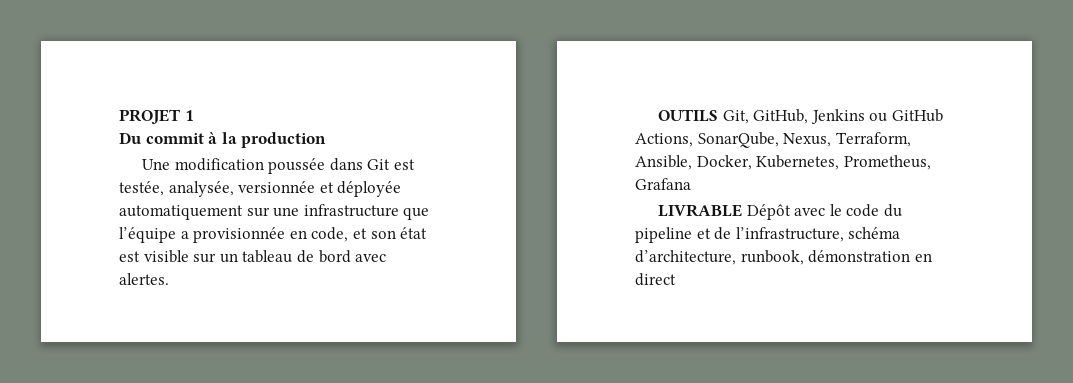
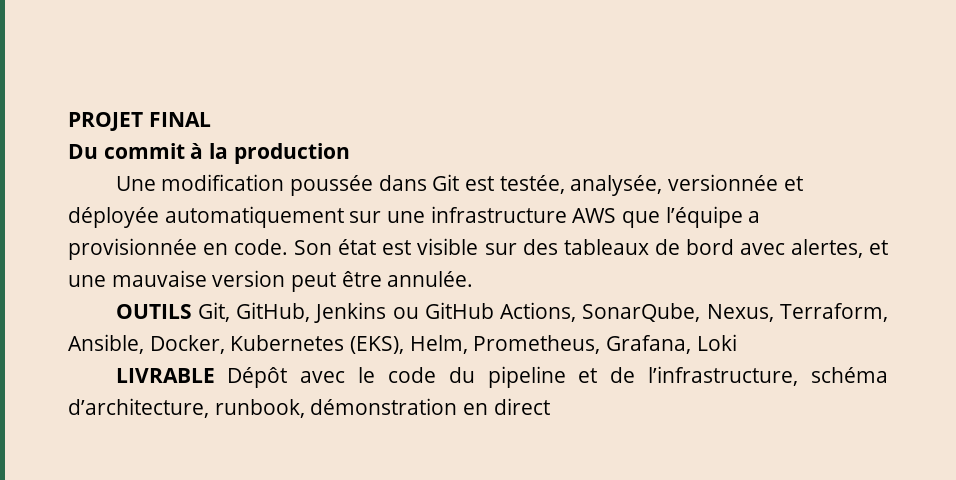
- PROJET 1
+ PROJET FINAL
- Une modification poussée dans Git est testée, analysée, versionnée et déployée automatiquement sur une infrastructure que l’équipe a provisionnée en code, et son état est visible sur un tableau de bord avec alertes.
+ Une modification poussée dans Git est testée, analysée, versionnée et déployée automatiquement sur une infrastructure AWS que l’équipe a provisionnée en code. Son état est visible sur des tableaux de bord avec alertes, et une mauvaise version peut être annulée.
- OUTILS Git, GitHub, Jenkins ou GitHub Actions, SonarQube, Nexus, Terraform, Ansible, Docker, Kubernetes, Prometheus, Grafana
+ OUTILS Git, GitHub, Jenkins ou GitHub Actions, SonarQube, Nexus, Terraform, Ansible, Docker, Kubernetes (EKS), Helm, Prometheus, Grafana, Loki

